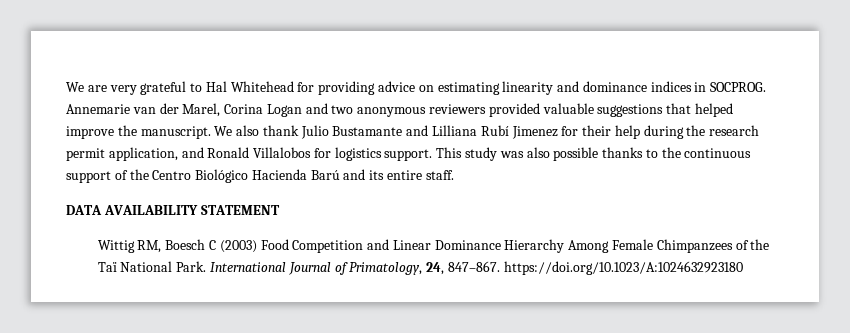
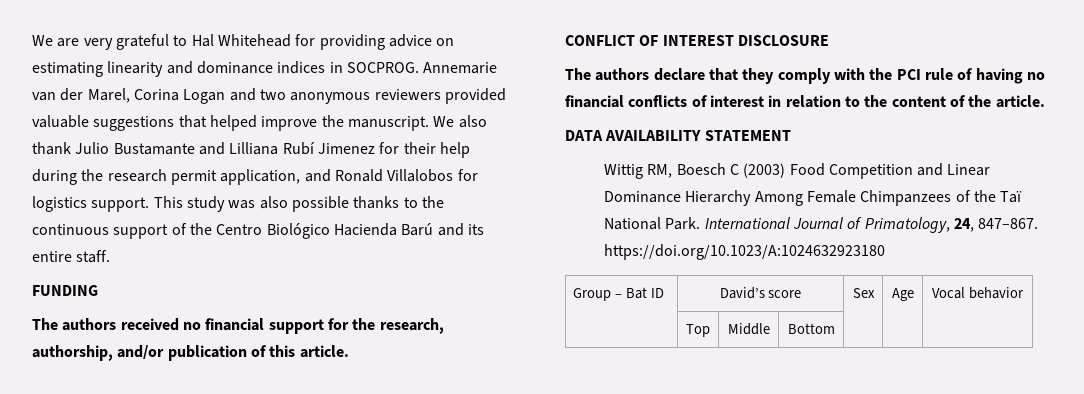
+ FUNDING
+ The authors received no financial support for the research, authorship, and/or publication of this article.
+ CONFLICT OF INTEREST DISCLOSURE
+ The authors declare that they comply with the PCI rule of having no financial conflicts of interest in relation to the content of the article.
+ Group – Bat ID | David’s score | Sex | Age | Vocal behavior
+ | Top | Middle | Bottom | | |

